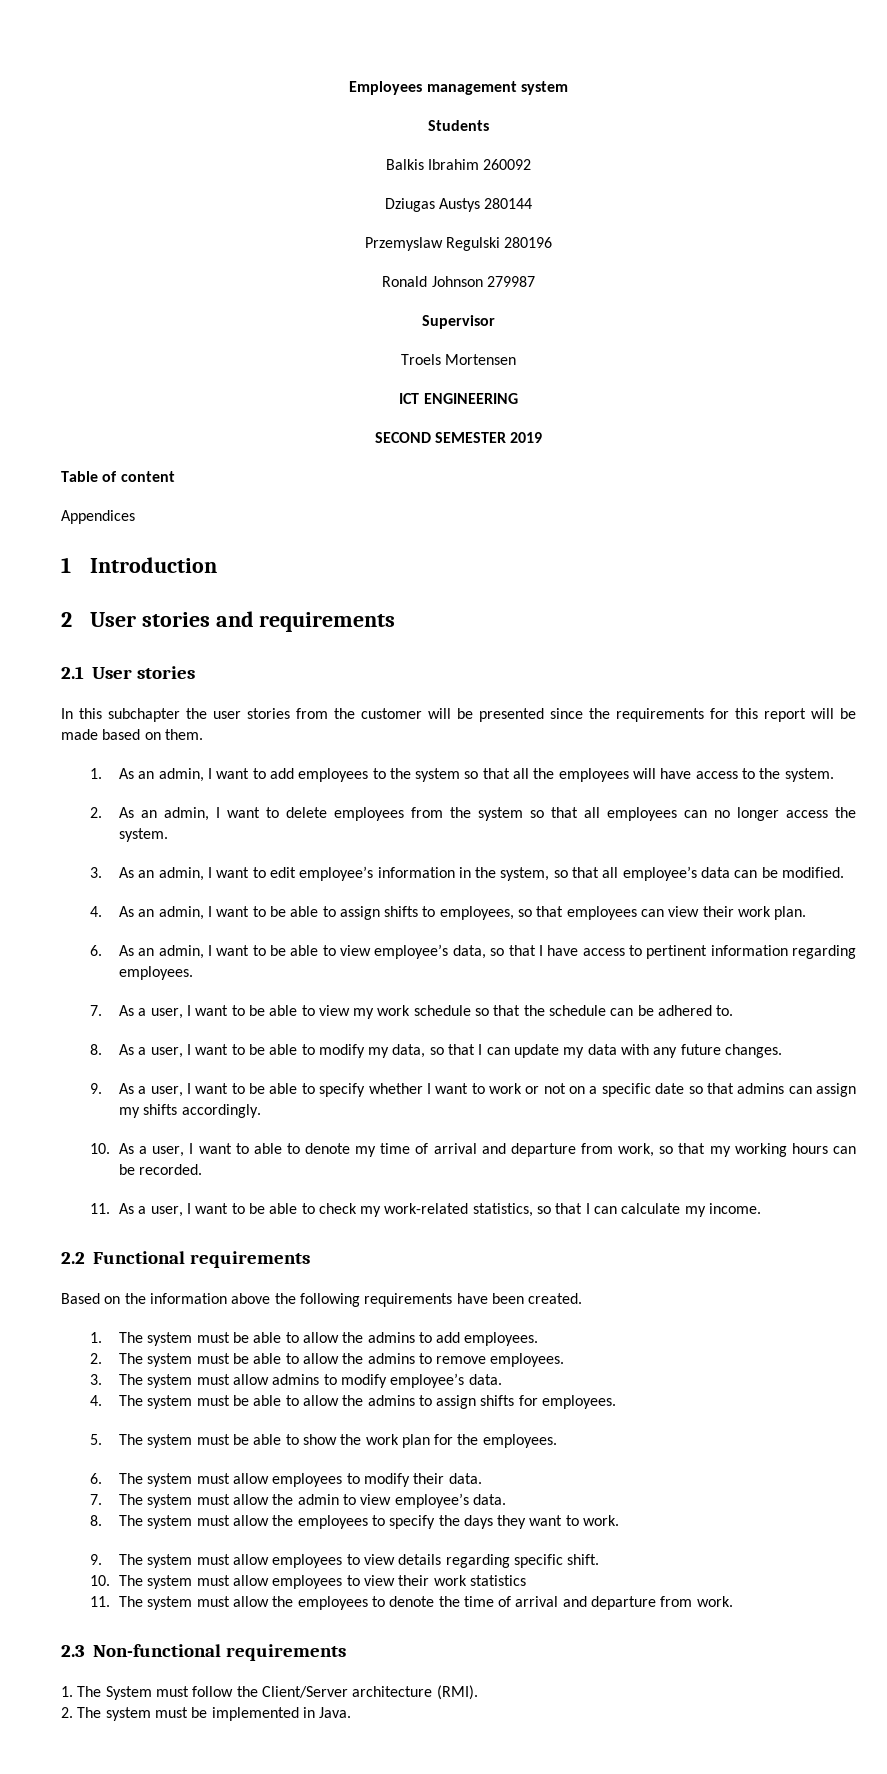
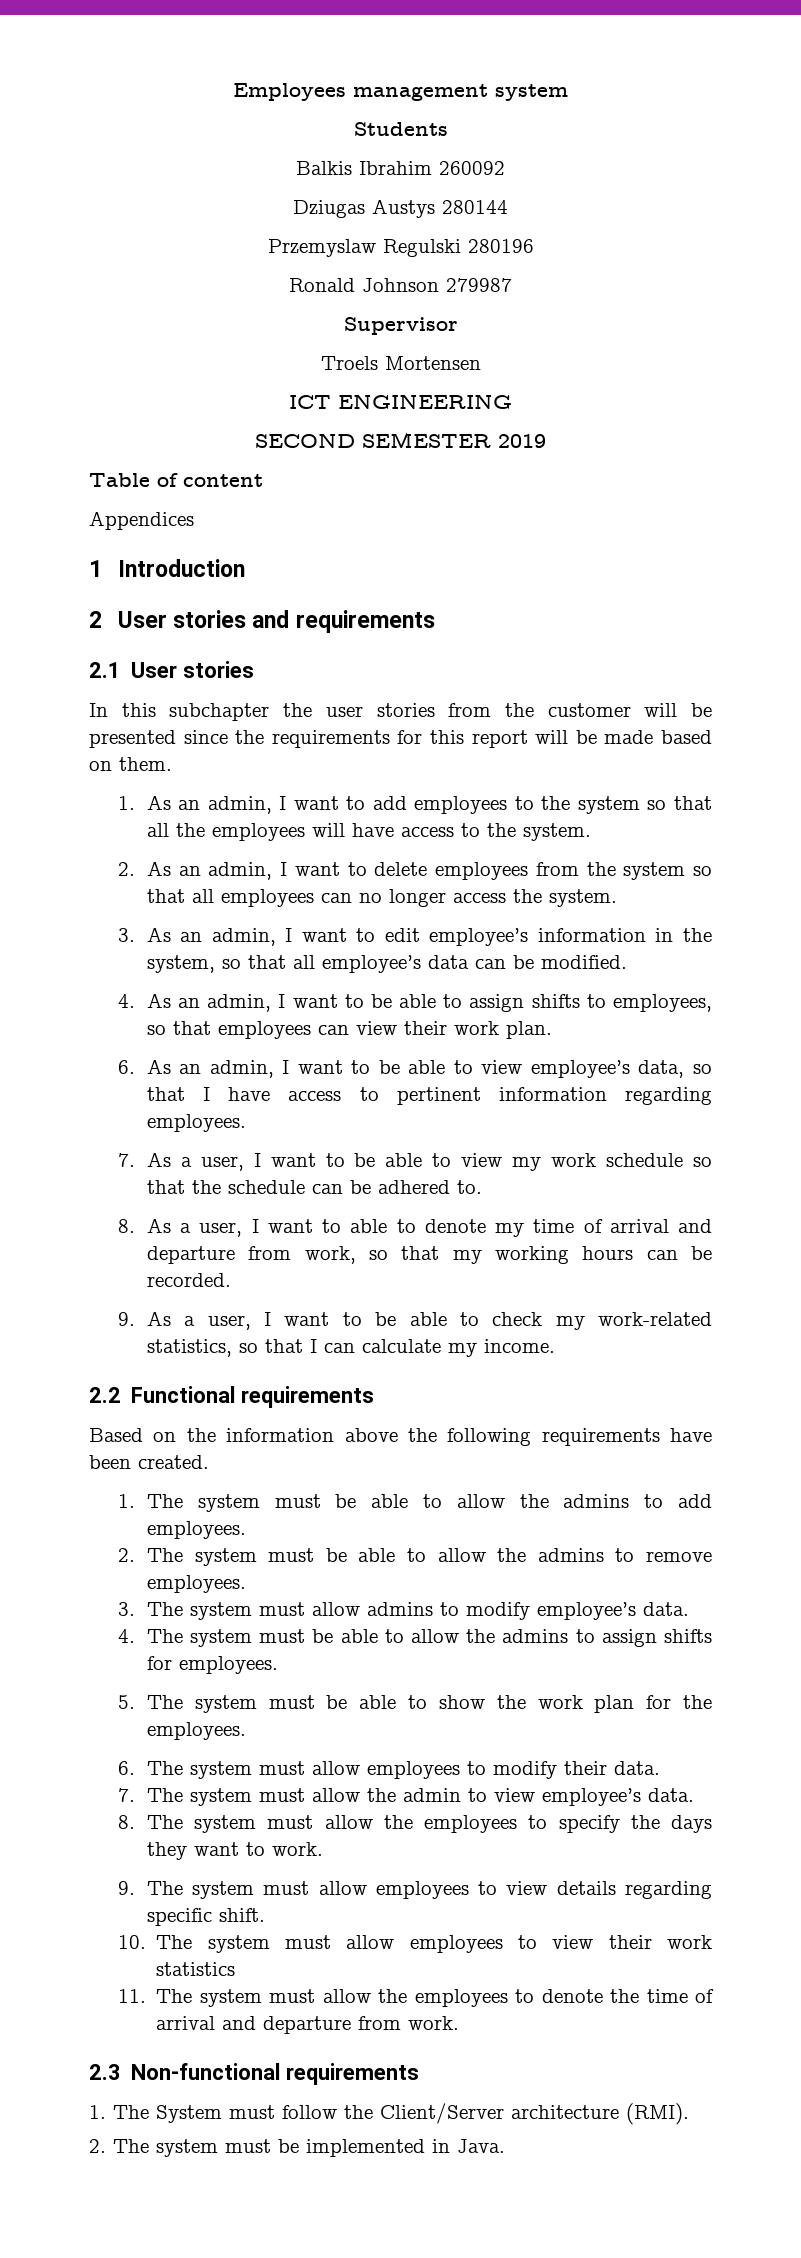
- 8. As a user, I want to be able to modify my data, so that I can update my data with any future changes.
- 9. As a user, I want to be able to specify whether I want to work or not on a specific date so that admins can assign my shifts accordingly.
- 10. As a user, I want to able to denote my time of arrival and departure from work, so that my working hours can be recorded.
+ 8. As a user, I want to able to denote my time of arrival and departure from work, so that my working hours can be recorded.
- 11. As a user, I want to be able to check my work-related statistics, so that I can calculate my income.
+ 9. As a user, I want to be able to check my work-related statistics, so that I can calculate my income.

